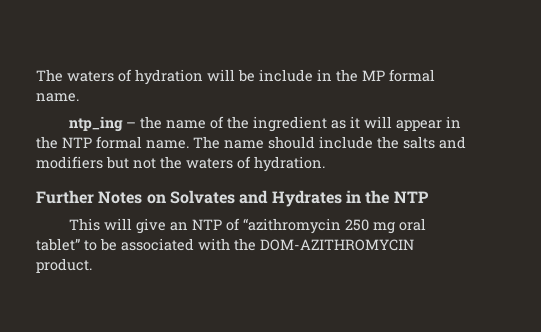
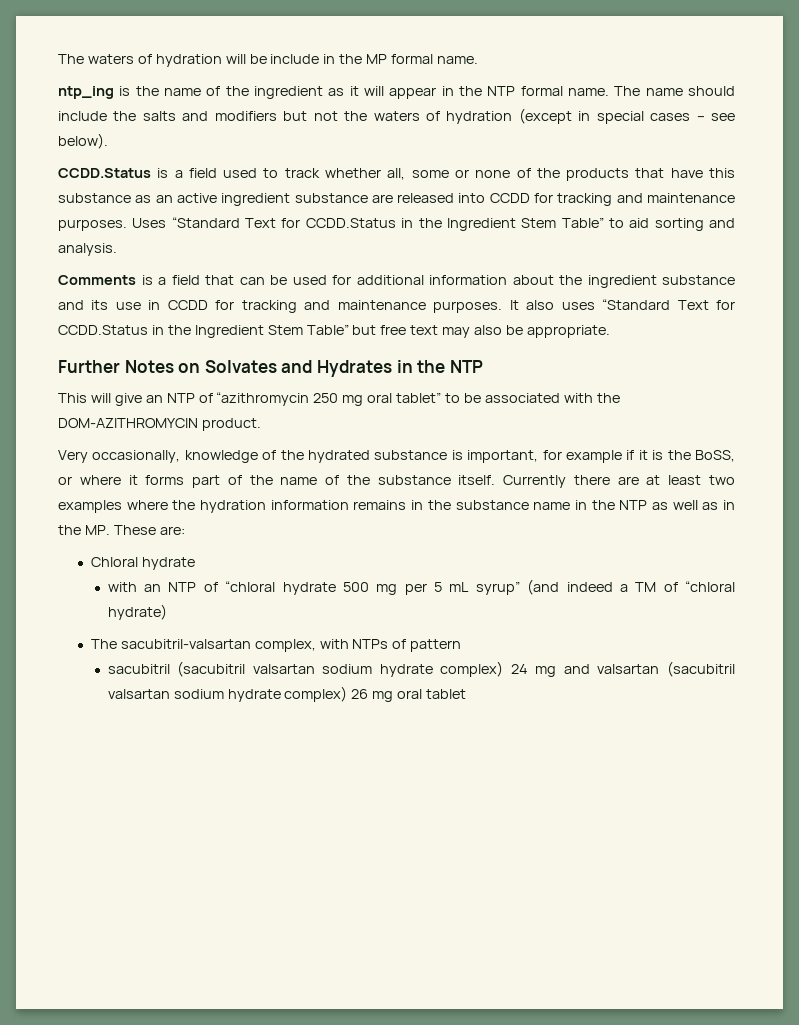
- ntp_ing – the name of the ingredient as it will appear in the NTP formal name.
+ ntp_ing is the name of the ingredient as it will appear in the NTP formal name.
- The name should include the salts and modifiers but not the waters of hydration.
+ The name should include the salts and modifiers but not the waters of hydration (except in special cases – see below).
+ CCDD.Status is a field used to track whether all, some or none of the products that have this substance as an active ingredient substance are released into CCDD for tracking and maintenance purposes. Uses “Standard Text for CCDD.Status in the Ingredient Stem Table” to aid sorting and analysis.
+ Comments is a field that can be used for additional information about the ingredient substance and its use in CCDD for tracking and maintenance purposes. It also uses “Standard Text for CCDD.Status in the Ingredient Stem Table” but free text may also be appropriate.
+ Very occasionally, knowledge of the hydrated substance is important, for example if it is the BoSS, or where it forms part of the name of the substance itself. Currently there are at least two examples where the hydration information remains in the substance name in the NTP as well as in the MP. These are:
+ Chloral hydrate
+ with an NTP of “chloral hydrate 500 mg per 5 mL syrup” (and indeed a TM of “chloral hydrate)
+ The sacubitril-valsartan complex, with NTPs of pattern
+ sacubitril (sacubitril valsartan sodium hydrate complex) 24 mg and valsartan (sacubitril valsartan sodium hydrate complex) 26 mg oral tablet

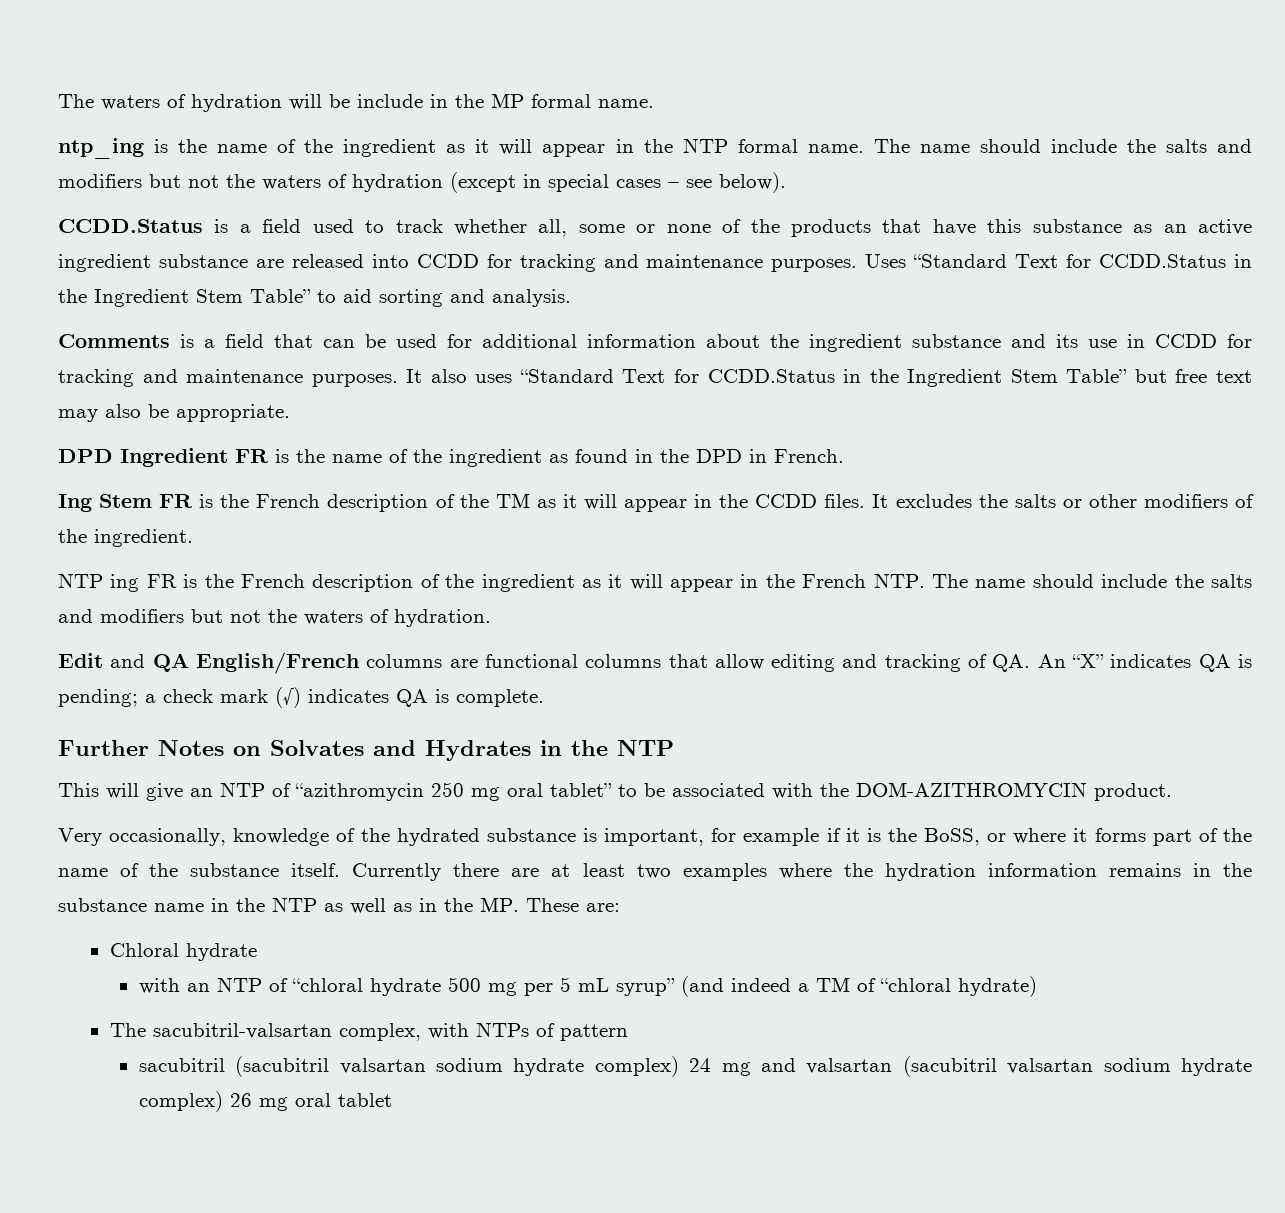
+ DPD Ingredient FR is the name of the ingredient as found in the DPD in French.
+ Ing Stem FR is the French description of the TM as it will appear in the CCDD files. It excludes the salts or other modifiers of the ingredient.
+ NTP ing FR is the French description of the ingredient as it will appear in the French NTP. The name should include the salts and modifiers but not the waters of hydration.
+ Edit and QA English/French columns are functional columns that allow editing and tracking of QA. An “X” indicates QA is pending; a check mark (√) indicates QA is complete.

